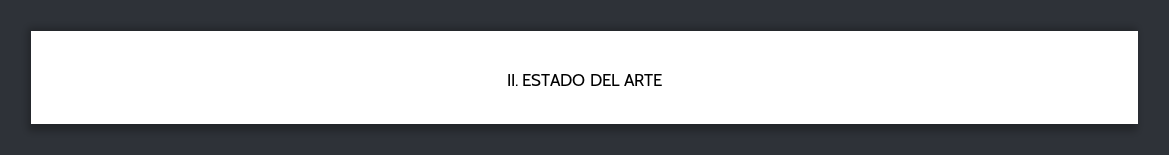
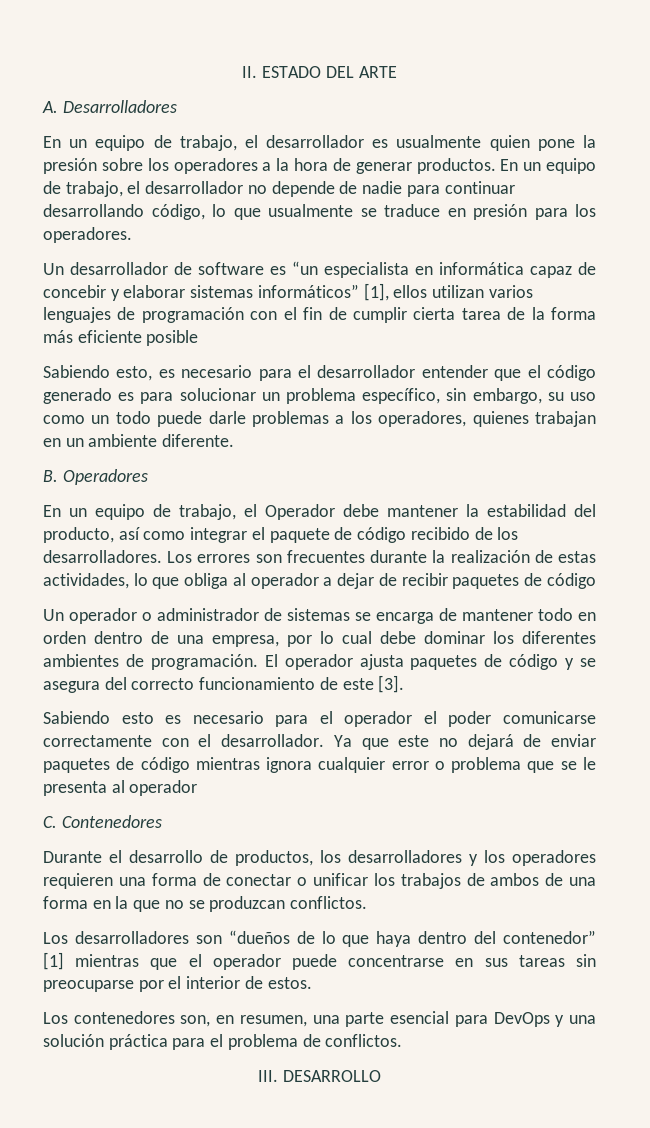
+ A. Desarrolladores
+ En un equipo de trabajo, el desarrollador es usualmente quien pone la presión sobre los operadores a la hora de generar productos. En un equipo de trabajo, el desarrollador no depende de nadie para continuar desarrollando código, lo que usualmente se traduce en presión para los operadores.
+ Un desarrollador de software es “un especialista en informática capaz de concebir y elaborar sistemas informáticos” [1], ellos utilizan varios lenguajes de programación con el fin de cumplir cierta tarea de la forma más eficiente posible
+ Sabiendo esto, es necesario para el desarrollador entender que el código generado es para solucionar un problema específico, sin embargo, su uso como un todo puede darle problemas a los operadores, quienes trabajan en un ambiente diferente.
+ B. Operadores
+ En un equipo de trabajo, el Operador debe mantener la estabilidad del producto, así como integrar el paquete de código recibido de los desarrolladores. Los errores son frecuentes durante la realización de estas actividades, lo que obliga al operador a dejar de recibir paquetes de código
+ Un operador o administrador de sistemas se encarga de mantener todo en orden dentro de una empresa, por lo cual debe dominar los diferentes ambientes de programación. El operador ajusta paquetes de código y se asegura del correcto funcionamiento de este [3].
+ Sabiendo esto es necesario para el operador el poder comunicarse correctamente con el desarrollador. Ya que este no dejará de enviar paquetes de código mientras ignora cualquier error o problema que se le presenta al operador
+ C. Contenedores
+ Durante el desarrollo de productos, los desarrolladores y los operadores requieren una forma de conectar o unificar los trabajos de ambos de una forma en la que no se produzcan conflictos.
+ Los desarrolladores son “dueños de lo que haya dentro del contenedor” [1] mientras que el operador puede concentrarse en sus tareas sin preocuparse por el interior de estos.
+ Los contenedores son, en resumen, una parte esencial para DevOps y una solución práctica para el problema de conflictos.
+ III. DESARROLLO

